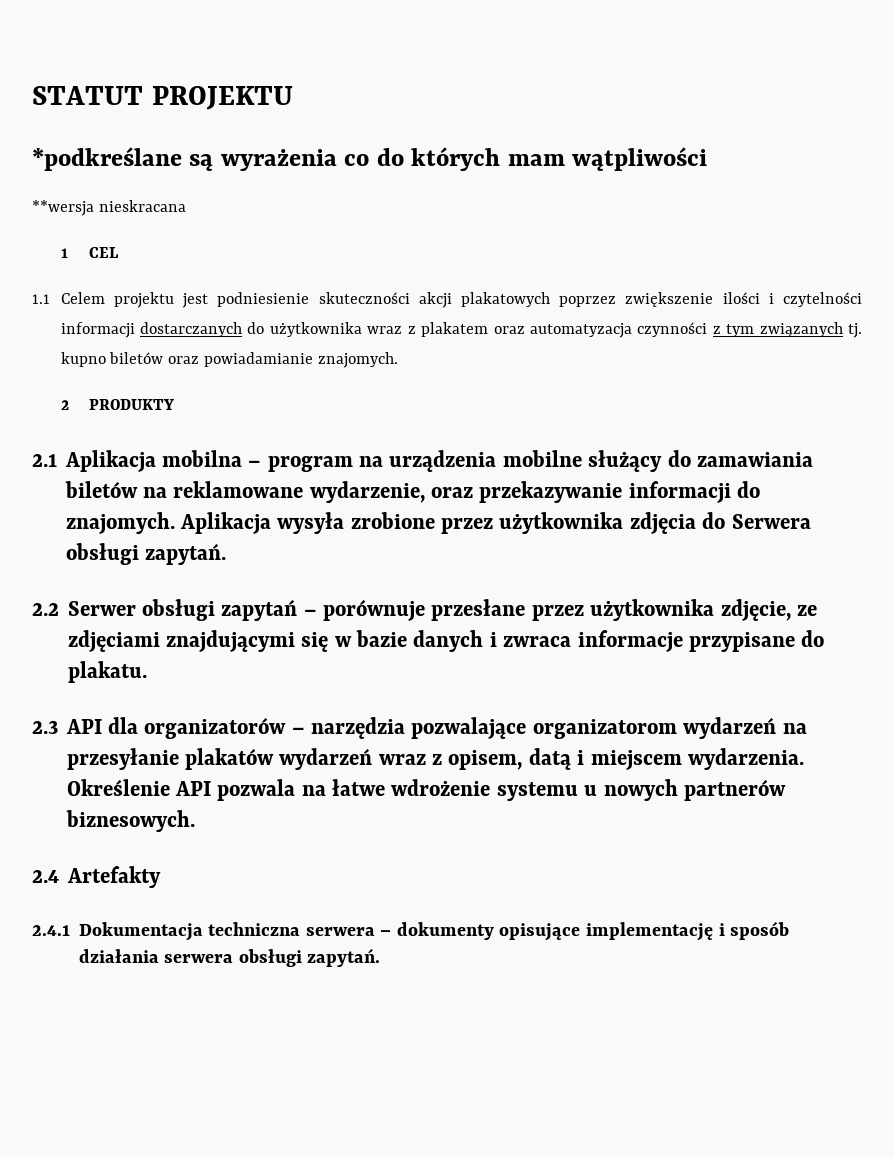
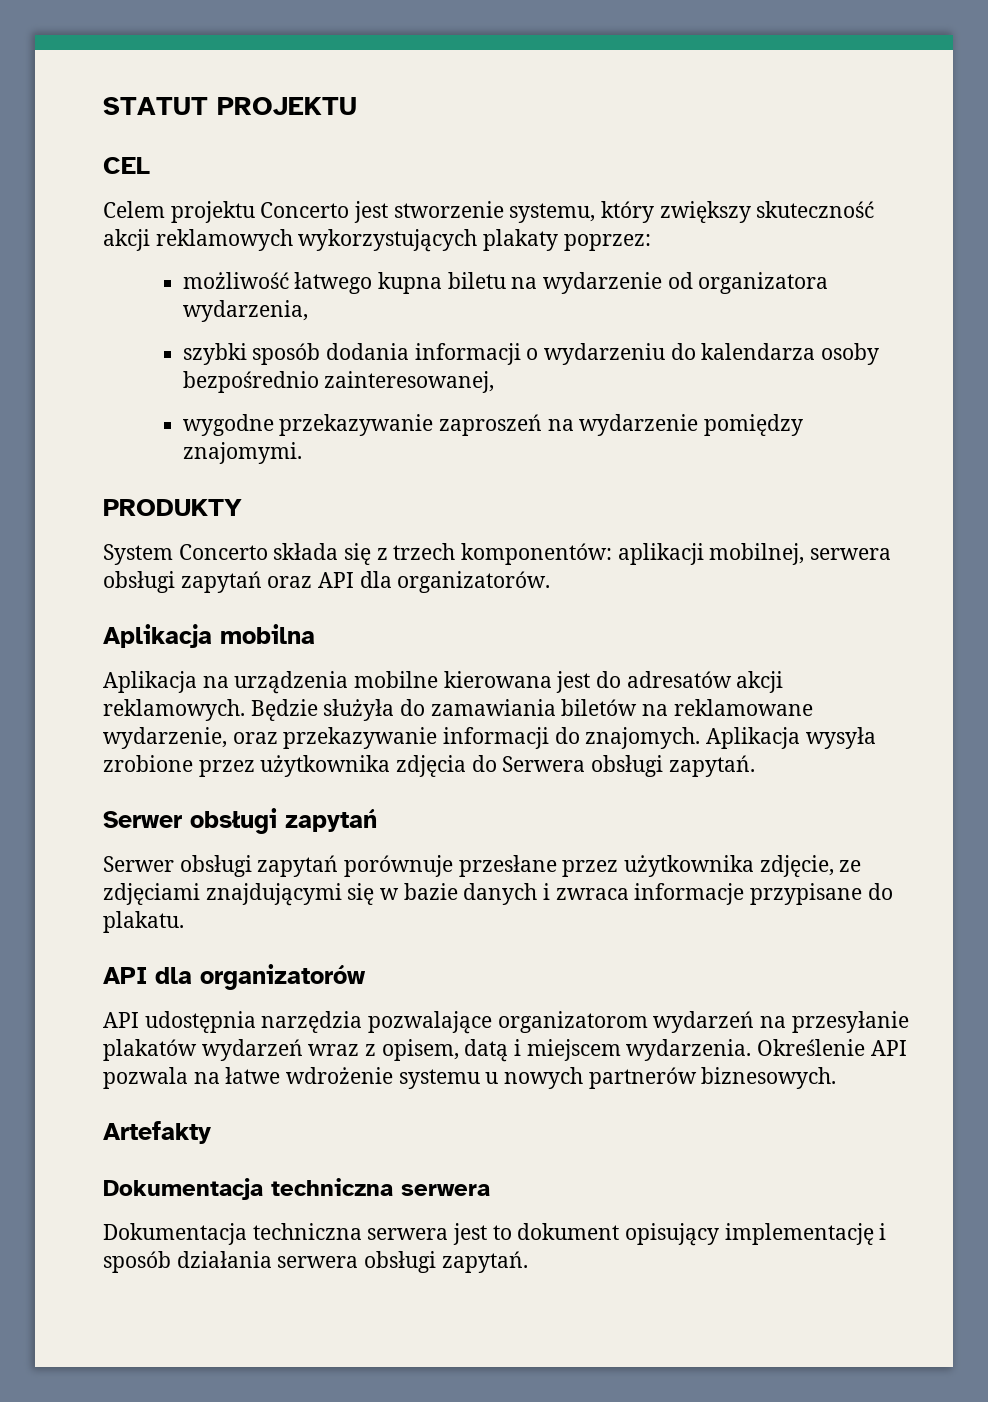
- *podkreślane są wyrażenia co do których mam wątpliwości
- **wersja nieskracana
- 1 CEL
+ CEL
- 1.1 Celem projektu jest podniesienie skuteczności akcji plakatowych poprzez zwiększenie ilości i czytelności informacji dostarczanych do użytkownika wraz z plakatem oraz automatyzacja czynności z tym związanych tj. kupno biletów oraz powiadamianie znajomych.
- 2 PRODUKTY
- 2.1 Aplikacja mobilna – program na urządzenia mobilne służący do zamawiania biletów na reklamowane wydarzenie, oraz przekazywanie informacji do znajomych.
+ Celem projektu Concerto jest stworzenie systemu, który zwiększy skuteczność akcji reklamowych wykorzystujących plakaty poprzez:
+ możliwość łatwego kupna biletu na wydarzenie od organizatora wydarzenia,
+ szybki sposób dodania informacji o wydarzeniu do kalendarza osoby bezpośrednio zainteresowanej,
+ wygodne przekazywanie zaproszeń na wydarzenie pomiędzy znajomymi.
+ PRODUKTY
+ System Concerto składa się z trzech komponentów: aplikacji mobilnej, serwera obsługi zapytań oraz API dla organizatorów.
+ Aplikacja mobilna
+ Aplikacja na urządzenia mobilne kierowana jest do adresatów akcji reklamowych. Będzie służyła do zamawiania biletów na reklamowane wydarzenie, oraz przekazywanie informacji do znajomych.
  Aplikacja wysyła zrobione przez użytkownika zdjęcia do Serwera obsługi zapytań.
- 2.2 Serwer obsługi zapytań – porównuje przesłane przez użytkownika zdjęcie, ze zdjęciami znajdującymi się w bazie danych i zwraca informacje przypisane do plakatu.
+ Serwer obsługi zapytań
+ Serwer obsługi zapytań porównuje przesłane przez użytkownika zdjęcie, ze zdjęciami znajdującymi się w bazie danych i zwraca informacje przypisane do plakatu.
- 2.3 API dla organizatorów – narzędzia pozwalające organizatorom wydarzeń na przesyłanie plakatów wydarzeń wraz z opisem, datą i miejscem wydarzenia.
+ API dla organizatorów
+ API udostępnia narzędzia pozwalające organizatorom wydarzeń na przesyłanie plakatów wydarzeń wraz z opisem, datą i miejscem wydarzenia.
- 2.4 Artefakty
- 2.4.1 Dokumentacja techniczna serwera – dokumenty opisujące implementację i sposób działania serwera obsługi zapytań.
+ Artefakty
+ Dokumentacja techniczna serwera
+ Dokumentacja techniczna serwera jest to dokument opisujący implementację i sposób działania serwera obsługi zapytań.

